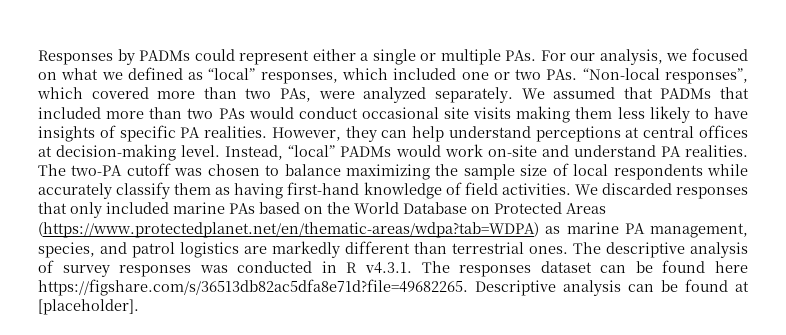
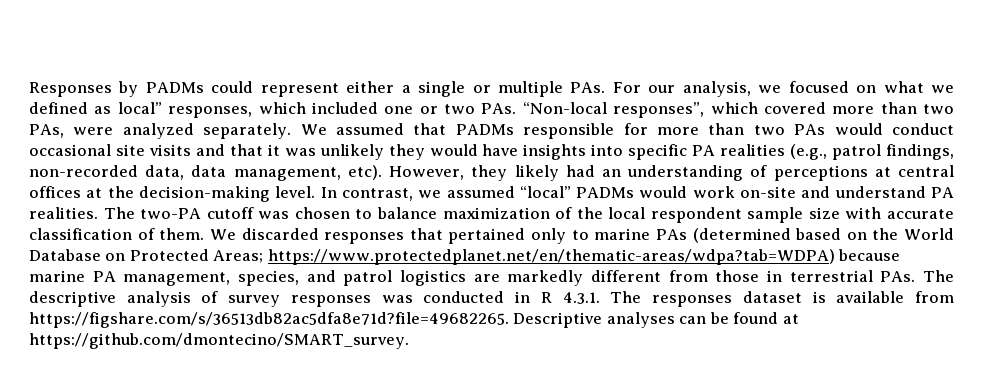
- Responses by PADMs could represent either a single or multiple PAs. For our analysis, we focused on what we defined as “local” responses, which included one or two PAs. “Non-local responses”, which covered more than two PAs, were analyzed separately.
+ Responses by PADMs could represent either a single or multiple PAs. For our analysis, we focused on what we defined as local” responses, which included one or two PAs. “Non-local responses”, which covered more than two PAs, were analyzed separately.
- We assumed that PADMs that included more than two PAs would conduct occasional site visits making them less likely to have insights of specific PA realities. However, they can help understand perceptions at central offices at decision-making level.
+ We assumed that PADMs responsible for more than two PAs would conduct occasional site visits and that it was unlikely they would have insights into specific PA realities (e.g., patrol findings, non-recorded data, data management, etc). However, they likely had an understanding of perceptions at central offices at the decision-making level.
- Instead, “local” PADMs would work on-site and understand PA realities.
+ In contrast, we assumed “local” PADMs would work on-site and understand PA realities.
- The two-PA cutoff was chosen to balance maximizing the sample size of local respondents while accurately classify them as having first-hand knowledge of field activities.
+ The two-PA cutoff was chosen to balance maximization of the local respondent sample size with accurate classification of them.
- We discarded responses that only included marine PAs based on the World Database on Protected Areas (https://www.protectedplanet.net/en/thematic-areas/wdpa?tab=WDPA) as marine PA management, species, and patrol logistics are markedly different than terrestrial ones. The descriptive analysis of survey responses was conducted in R v4.3.1. The responses dataset can be found here https://figshare.com/s/36513db82ac5dfa8e71d?file=49682265. Descriptive analysis can be found at [placeholder].
+ We discarded responses that pertained only to marine PAs (determined based on the World Database on Protected Areas; https://www.protectedplanet.net/en/thematic-areas/wdpa?tab=WDPA) because marine PA management, species, and patrol logistics are markedly different from those in terrestrial PAs. The descriptive analysis of survey responses was conducted in R 4.3.1. The responses dataset is available from https://figshare.com/s/36513db82ac5dfa8e71d?file=49682265. Descriptive analyses can be found at https://github.com/dmontecino/SMART_survey.

